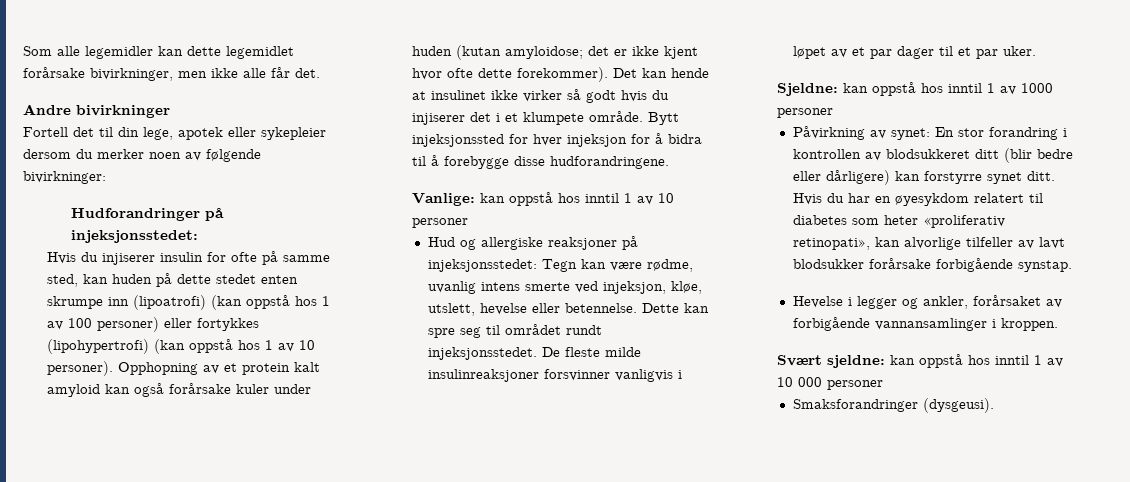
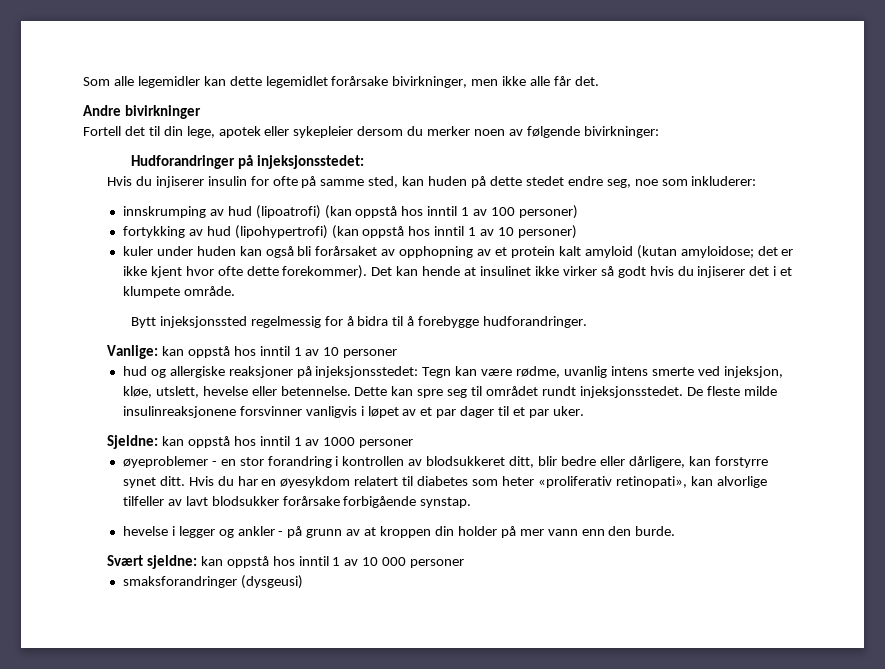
- Hvis du injiserer insulin for ofte på samme sted, kan huden på dette stedet enten skrumpe inn (lipoatrofi) (kan oppstå hos 1 av 100 personer) eller fortykkes (lipohypertrofi) (kan oppstå hos 1 av 10 personer). Opphopning av et protein kalt amyloid kan også forårsake kuler under huden (kutan amyloidose; det er ikke kjent hvor ofte dette forekommer).
+ Hvis du injiserer insulin for ofte på samme sted, kan huden på dette stedet endre seg, noe som inkluderer:
+ innskrumping av hud (lipoatrofi) (kan oppstå hos inntil 1 av 100 personer)
+ fortykking av hud (lipohypertrofi) (kan oppstå hos inntil 1 av 10 personer)
+ kuler under huden kan også bli forårsaket av opphopning av et protein kalt amyloid (kutan amyloidose; det er ikke kjent hvor ofte dette forekommer).
- Det kan hende at insulinet ikke virker så godt hvis du injiserer det i et klumpete område. Bytt injeksjonssted for hver injeksjon for å bidra til å forebygge disse hudforandringene.
+ Det kan hende at insulinet ikke virker så godt hvis du injiserer det i et klumpete område.
+ Bytt injeksjonssted regelmessig for å bidra til å forebygge hudforandringer.
- Hud og allergiske reaksjoner på injeksjonsstedet: Tegn kan være rødme, uvanlig intens smerte ved injeksjon, kløe, utslett, hevelse eller betennelse.
+ hud og allergiske reaksjoner på injeksjonsstedet: Tegn kan være rødme, uvanlig intens smerte ved injeksjon, kløe, utslett, hevelse eller betennelse.
- De fleste milde insulinreaksjoner forsvinner vanligvis i løpet av et par dager til et par uker.
+ De fleste milde insulinreaksjonene forsvinner vanligvis i løpet av et par dager til et par uker.
- Påvirkning av synet: En stor forandring i kontrollen av blodsukkeret ditt (blir bedre eller dårligere) kan forstyrre synet ditt.
+ øyeproblemer - en stor forandring i kontrollen av blodsukkeret ditt, blir bedre eller dårligere, kan forstyrre synet ditt.
- Hevelse i legger og ankler, forårsaket av forbigående vannansamlinger i kroppen.
+ hevelse i legger og ankler - på grunn av at kroppen din holder på mer vann enn den burde.
- Smaksforandringer (dysgeusi).
+ smaksforandringer (dysgeusi)

